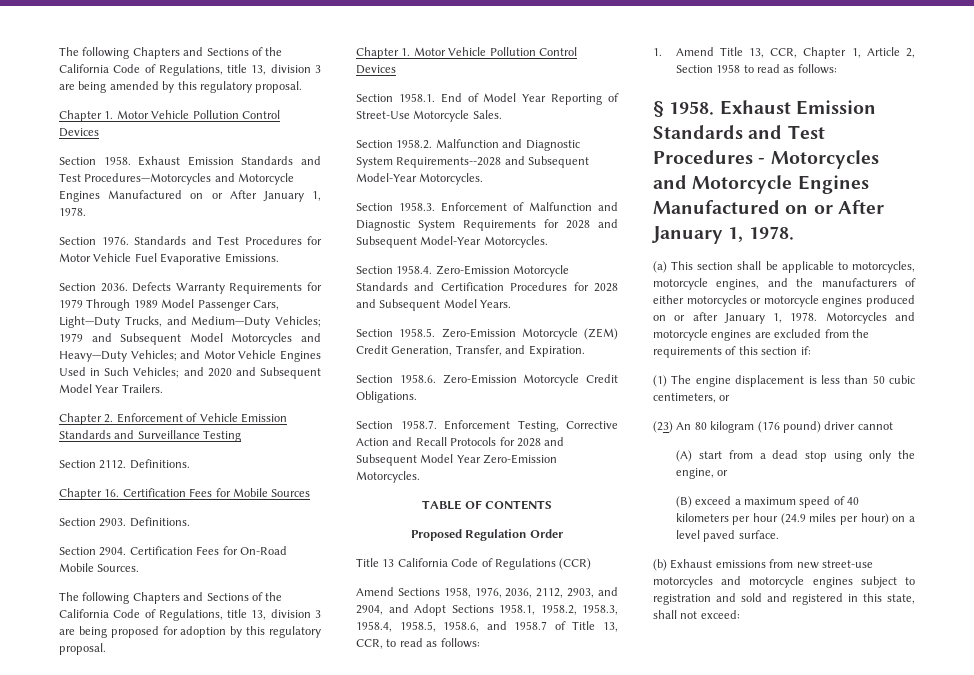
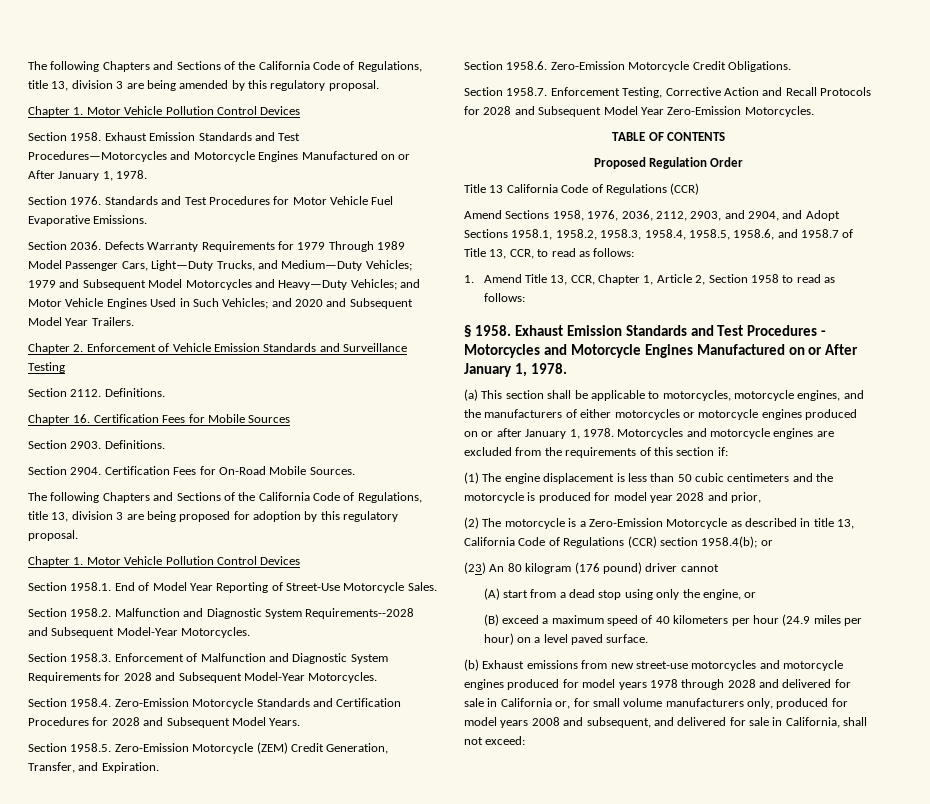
- (1) The engine displacement is less than 50 cubic centimeters, or
+ (1) The engine displacement is less than 50 cubic centimeters and the motorcycle is produced for model year 2028 and prior,
+ (2) The motorcycle is a Zero-Emission Motorcycle as described in title 13, California Code of Regulations (CCR) section 1958.4(b); or
- (b) Exhaust emissions from new street-use motorcycles and motorcycle engines subject to registration and sold and registered in this state, shall not exceed:
+ (b) Exhaust emissions from new street-use motorcycles and motorcycle engines produced for model years 1978 through 2028 and delivered for sale in California or, for small volume manufacturers only, produced for model years 2008 and subsequent, and delivered for sale in California, shall not exceed:

